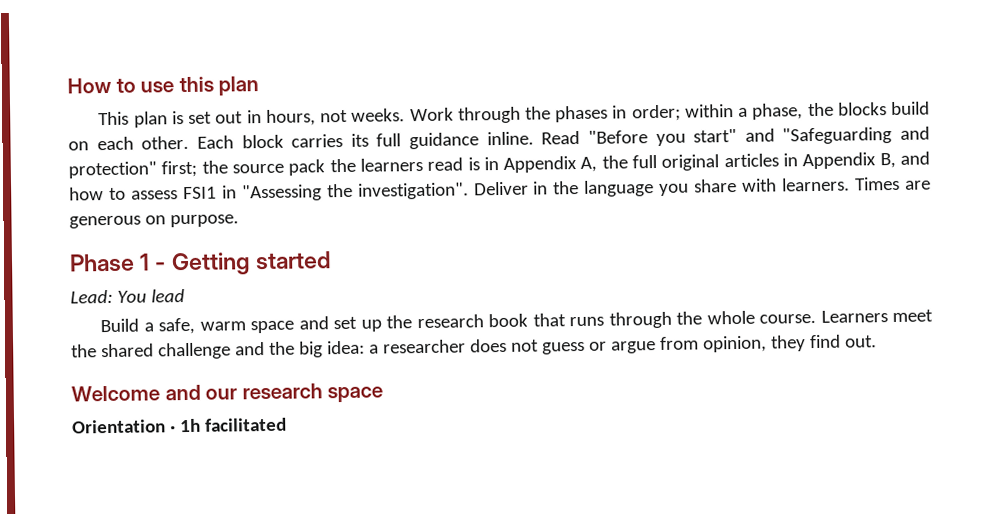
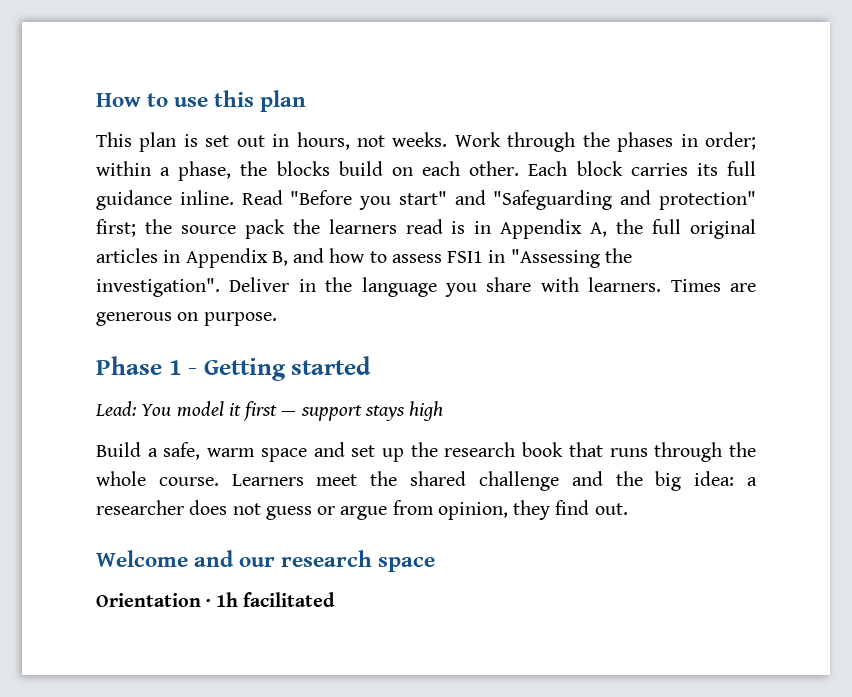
- Lead: You lead
+ Lead: You model it first — support stays high

